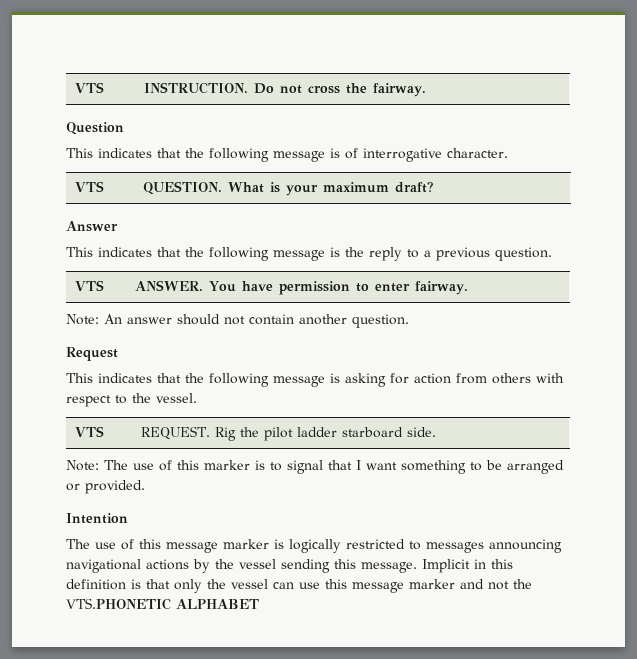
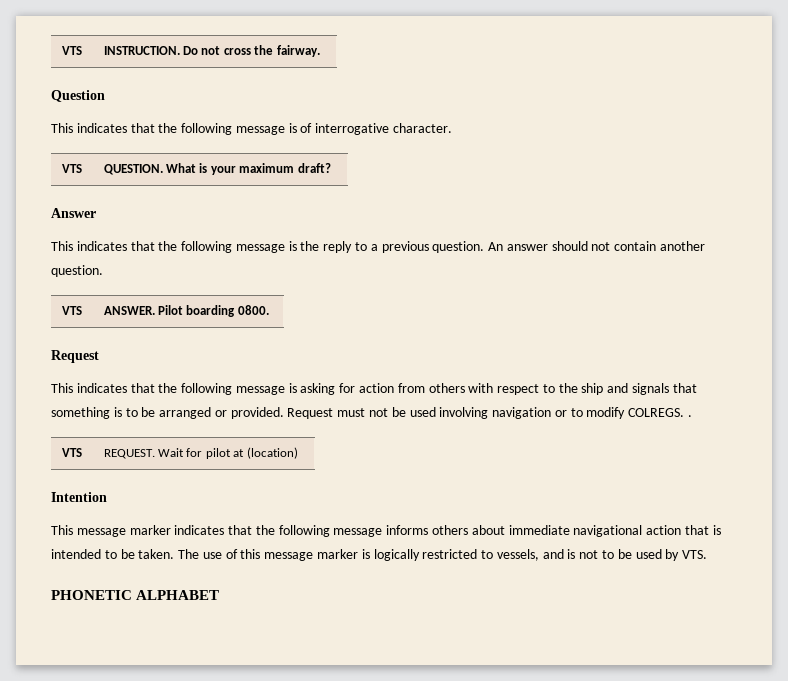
- This indicates that the following message is the reply to a previous question.
- VTS | ANSWER. You have permission to enter fairway.
- Note: An answer should not contain another question.
+ This indicates that the following message is the reply to a previous question. An answer should not contain another question.
+ VTS | ANSWER. Pilot boarding 0800.
- This indicates that the following message is asking for action from others with respect to the vessel.
- VTS | REQUEST. Rig the pilot ladder starboard side.
- Note: The use of this marker is to signal that I want something to be arranged or provided.
+ This indicates that the following message is asking for action from others with respect to the ship and signals that something is to be arranged or provided. Request must not be used involving navigation or to modify COLREGS. .
+ VTS | REQUEST. Wait for pilot at (location)
  Intention
- The use of this message marker is logically restricted to messages announcing navigational actions by the vessel sending this message. Implicit in this definition is that only the vessel can use this message marker and not the VTS.PHONETIC ALPHABET
+ This message marker indicates that the following message informs others about immediate navigational action that is intended to be taken. The use of this message marker is logically restricted to vessels, and is not to be used by VTS.
+ PHONETIC ALPHABET

